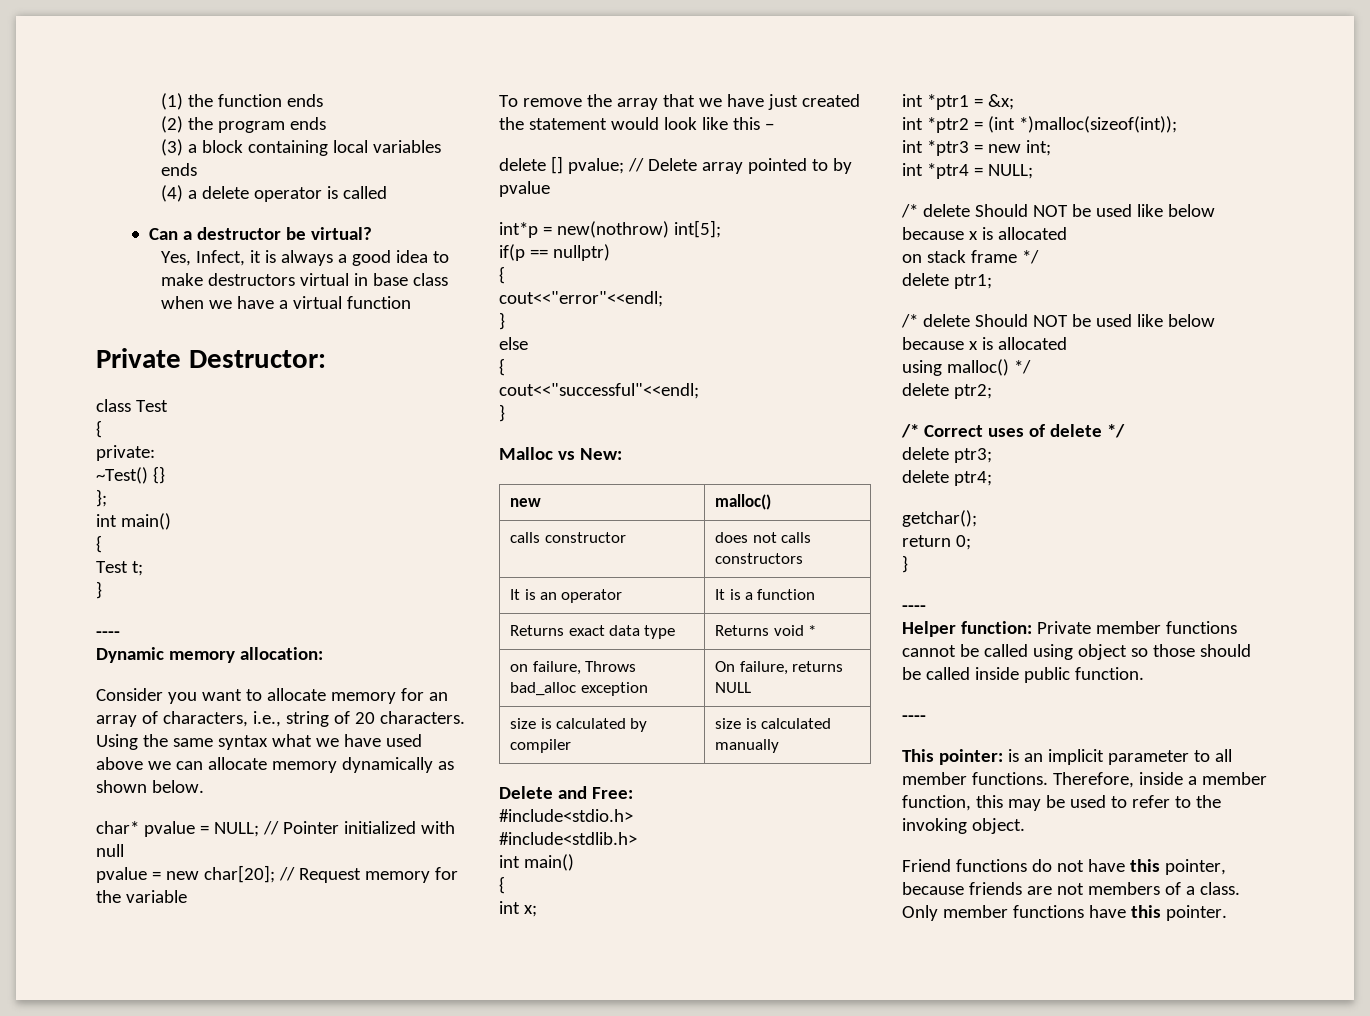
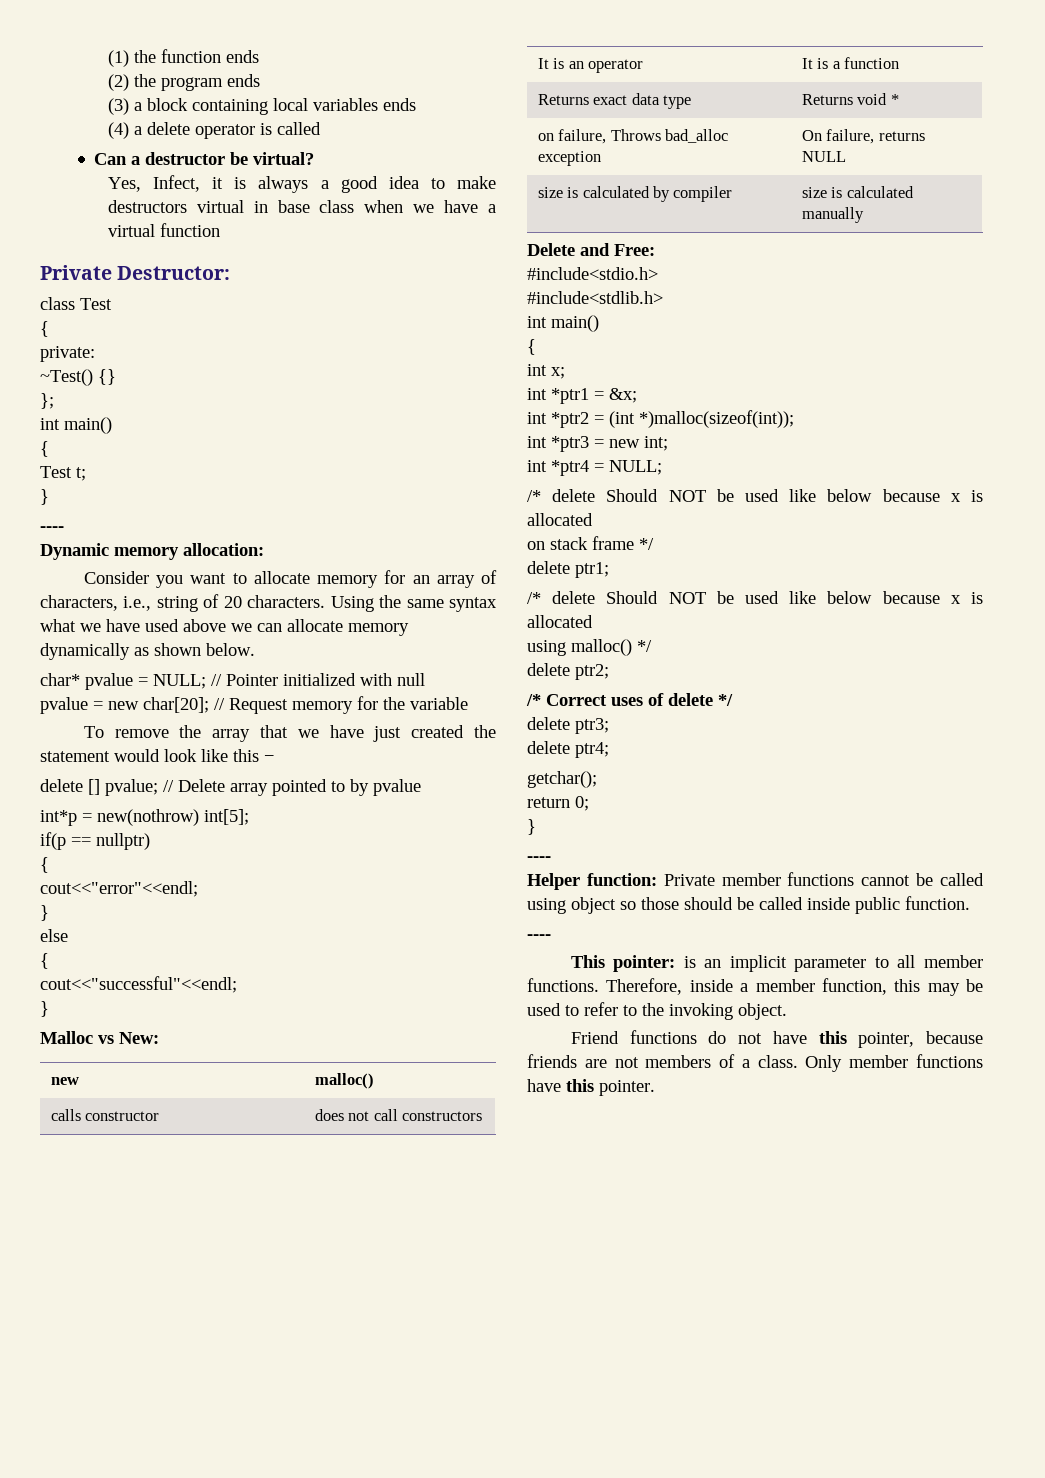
- calls constructor | does not calls constructors
+ calls constructor | does not call constructors

